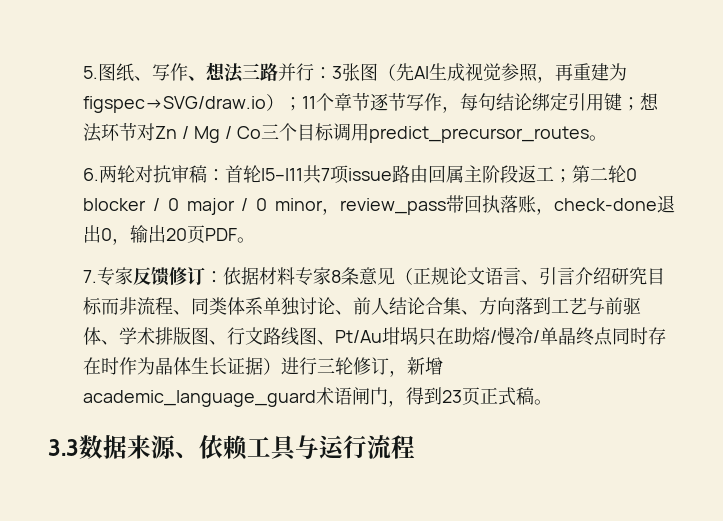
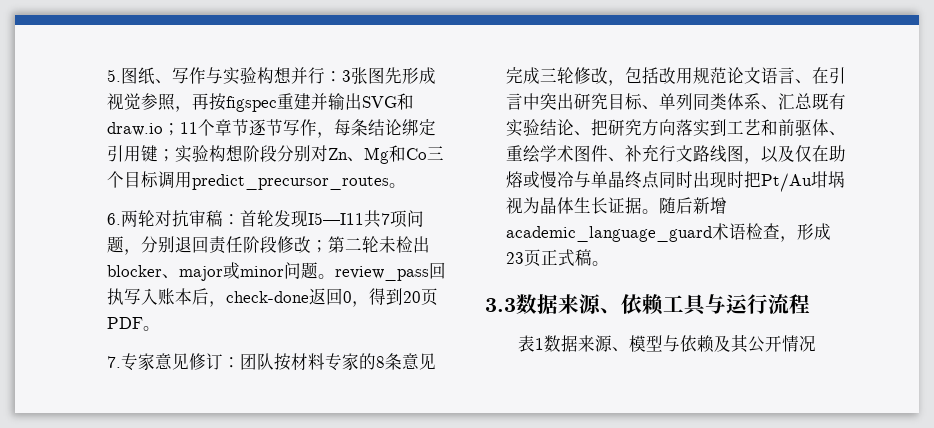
- 5.图纸、写作、想法三路并行：3张图（先AI生成视觉参照，再重建为figspec→SVG/draw.io）；11个章节逐节写作，每句结论绑定引用键；想法环节对Zn / Mg / Co三个目标调用predict_precursor_routes。
+ 5.图纸、写作与实验构想并行：3张图先形成视觉参照，再按figspec重建并输出SVG和draw.io；11个章节逐节写作，每条结论绑定引用键；实验构想阶段分别对Zn、Mg和Co三个目标调用predict_precursor_routes。
- 6.两轮对抗审稿：首轮I5–I11共7项issue路由回属主阶段返工；第二轮0 blocker / 0 major / 0 minor，review_pass带回执落账，check-done退出0，输出20页PDF。
+ 6.两轮对抗审稿：首轮发现I5—I11共7项问题，分别退回责任阶段修改；第二轮未检出blocker、major或minor问题。review_pass回执写入账本后，check-done返回0，得到20页PDF。
- 7.专家反馈修订：依据材料专家8条意见（正规论文语言、引言介绍研究目标而非流程、同类体系单独讨论、前人结论合集、方向落到工艺与前驱体、学术排版图、行文路线图、Pt/Au坩埚只在助熔/慢冷/单晶终点同时存在时作为晶体生长证据）进行三轮修订，新增academic_language_guard术语闸门，得到23页正式稿。
+ 7.专家意见修订：团队按材料专家的8条意见完成三轮修改，包括改用规范论文语言、在引言中突出研究目标、单列同类体系、汇总既有实验结论、把研究方向落实到工艺和前驱体、重绘学术图件、补充行文路线图，以及仅在助熔或慢冷与单晶终点同时出现时把Pt/Au坩埚视为晶体生长证据。随后新增academic_language_guard术语检查，形成23页正式稿。
+ 表1数据来源、模型与依赖及其公开情况

